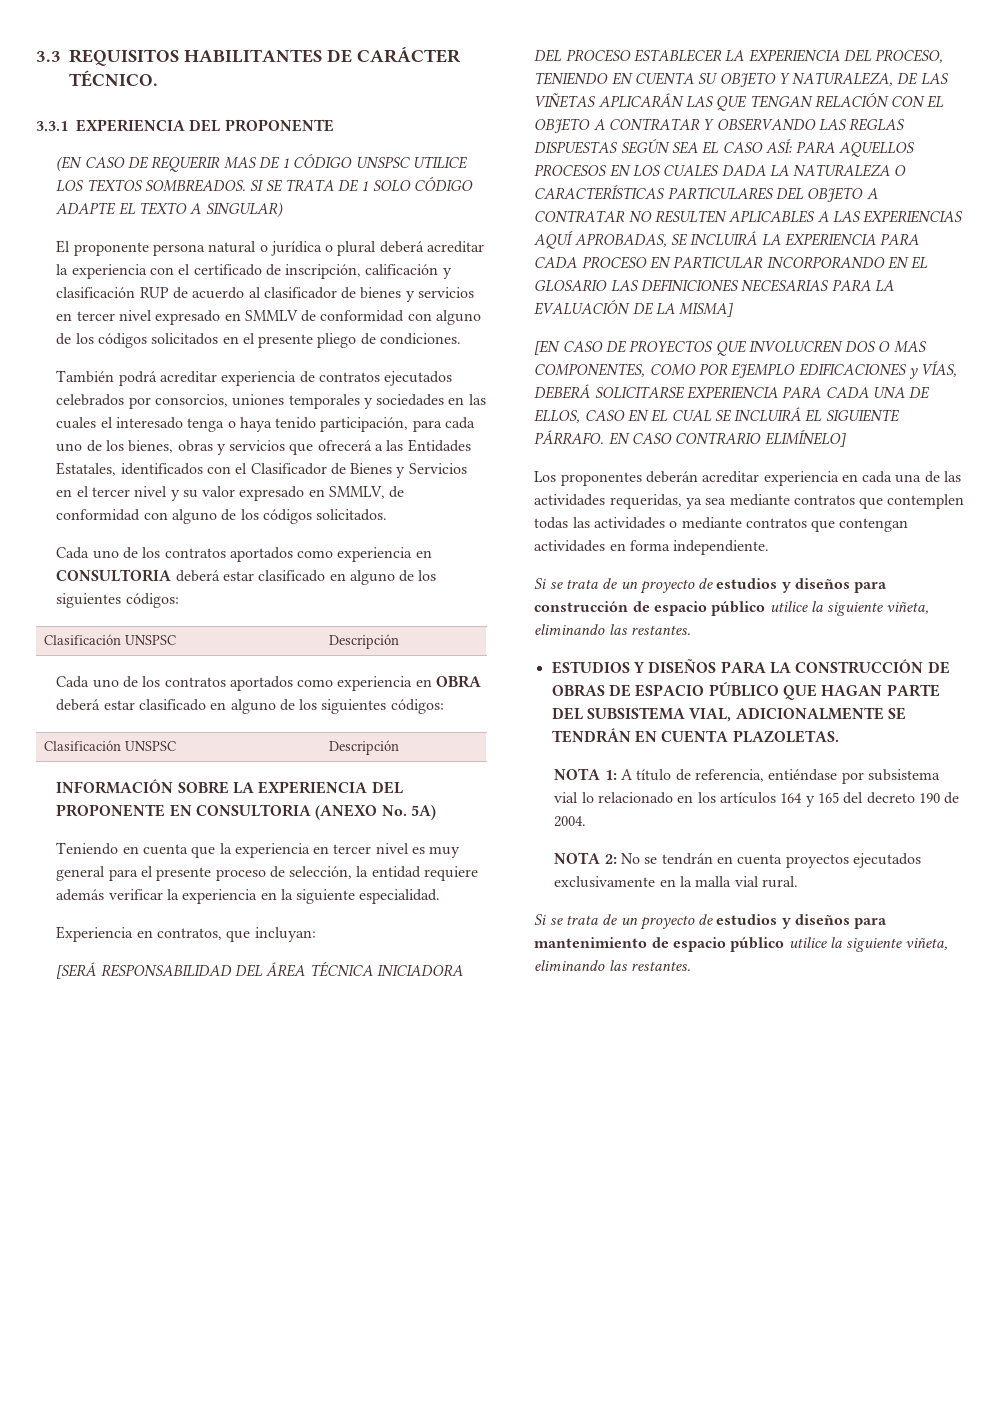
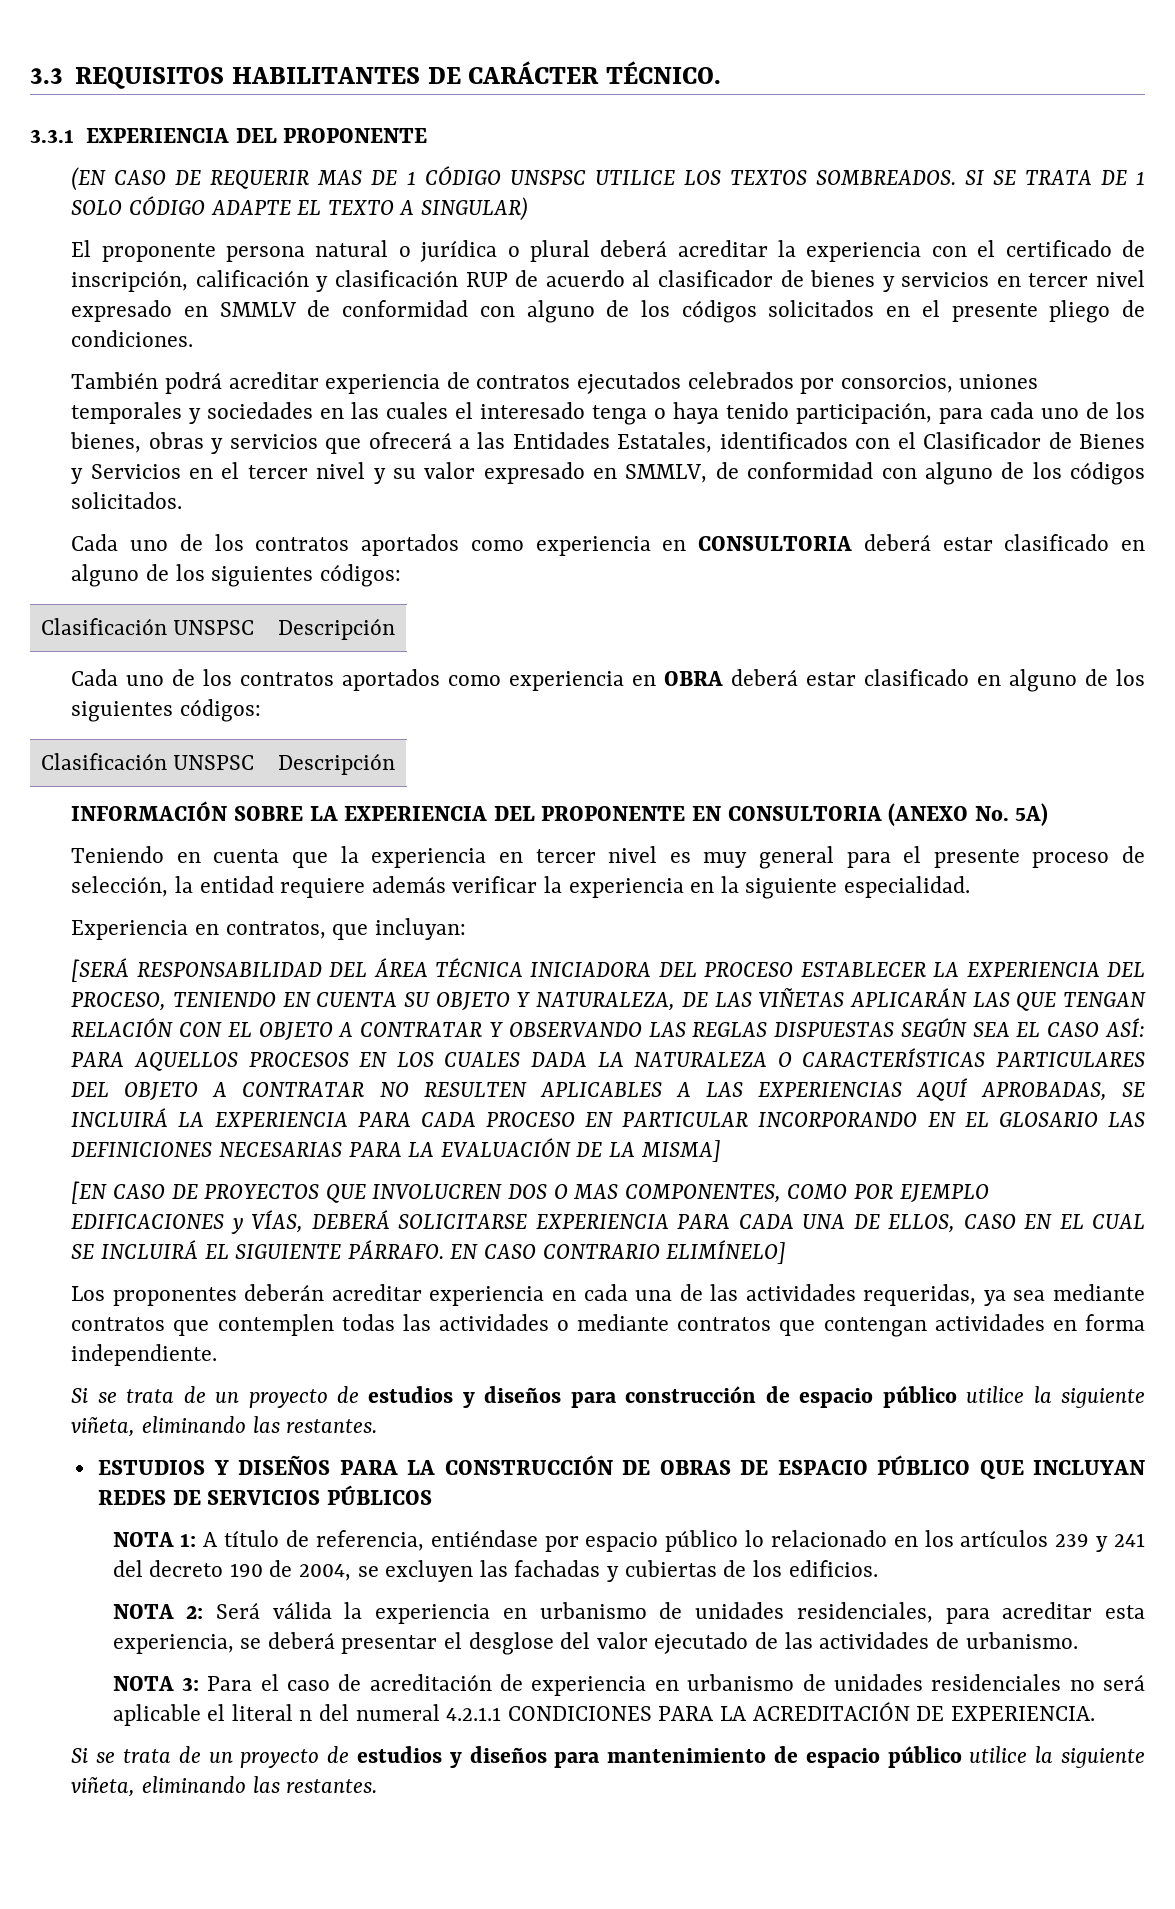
- ESTUDIOS Y DISEÑOS PARA LA CONSTRUCCIÓN DE OBRAS DE ESPACIO PÚBLICO QUE HAGAN PARTE DEL SUBSISTEMA VIAL, ADICIONALMENTE SE TENDRÁN EN CUENTA PLAZOLETAS.
+ ESTUDIOS Y DISEÑOS PARA LA CONSTRUCCIÓN DE OBRAS DE ESPACIO PÚBLICO QUE INCLUYAN REDES DE SERVICIOS PÚBLICOS
- NOTA 1: A título de referencia, entiéndase por subsistema vial lo relacionado en los artículos 164 y 165 del decreto 190 de 2004.
- NOTA 2: No se tendrán en cuenta proyectos ejecutados exclusivamente en la malla vial rural.
+ NOTA 1: A título de referencia, entiéndase por espacio público lo relacionado en los artículos 239 y 241 del decreto 190 de 2004, se excluyen las fachadas y cubiertas de los edificios.
+ NOTA 2: Será válida la experiencia en urbanismo de unidades residenciales, para acreditar esta experiencia, se deberá presentar el desglose del valor ejecutado de las actividades de urbanismo.
+ NOTA 3: Para el caso de acreditación de experiencia en urbanismo de unidades residenciales no será aplicable el literal n del numeral 4.2.1.1 CONDICIONES PARA LA ACREDITACIÓN DE EXPERIENCIA.

